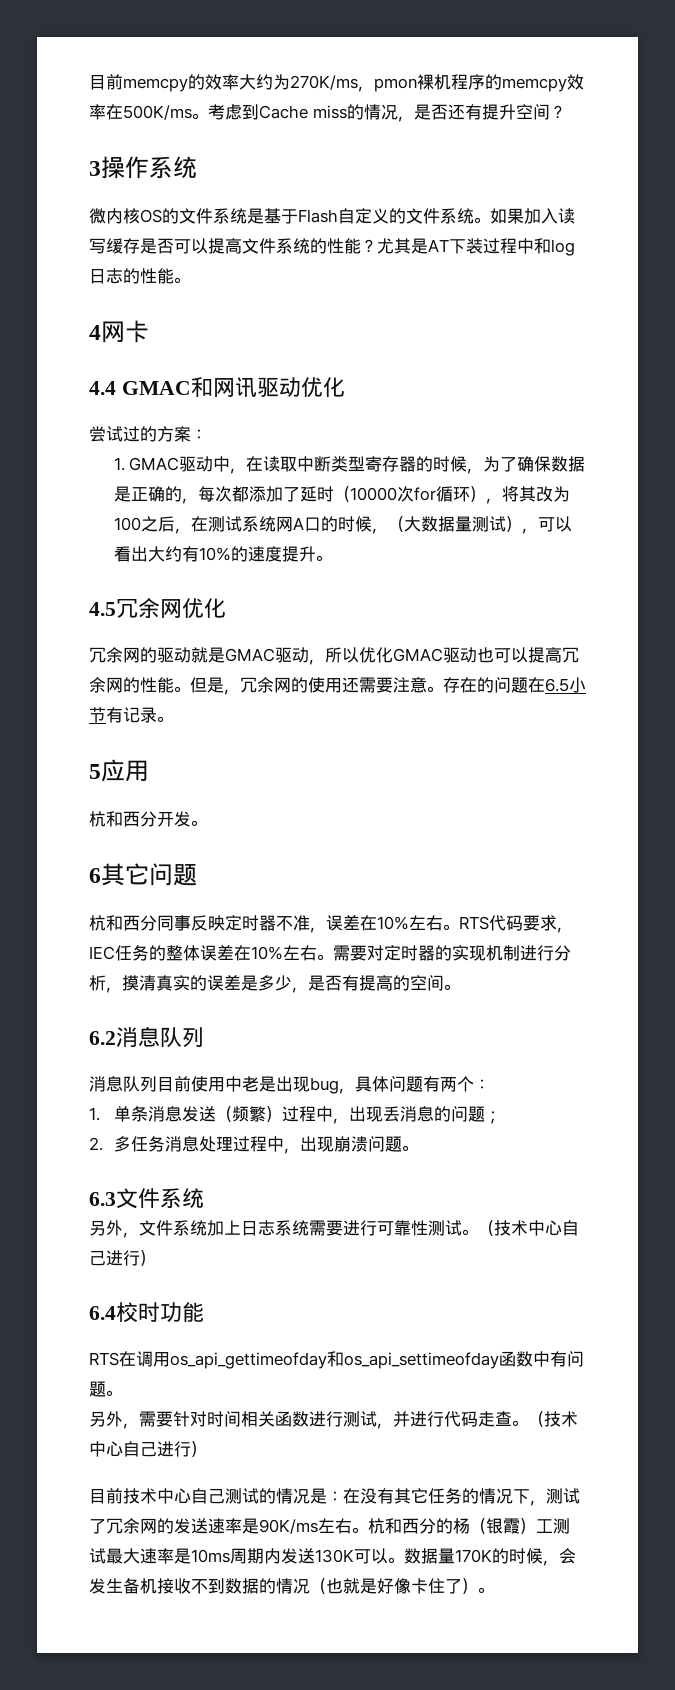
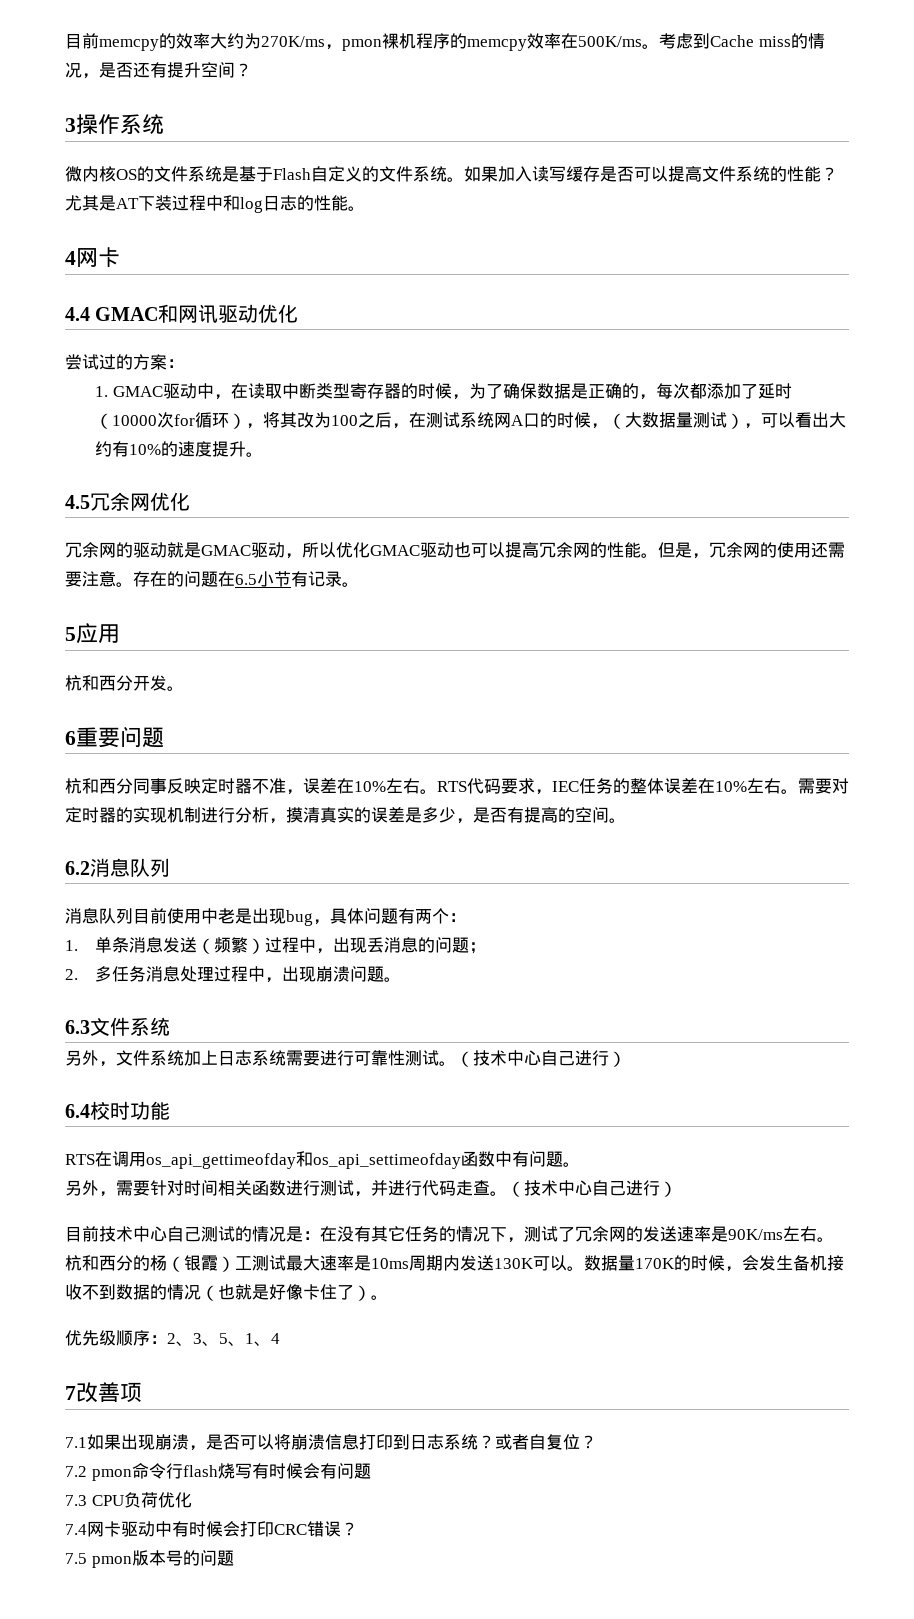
- 6其它问题
+ 6重要问题
+ 优先级顺序：2、3、5、1、4
+ 7改善项
+ 7.1如果出现崩溃，是否可以将崩溃信息打印到日志系统？或者自复位？
+ 7.2 pmon命令行flash烧写有时候会有问题
+ 7.3 CPU负荷优化
+ 7.4网卡驱动中有时候会打印CRC错误？
+ 7.5 pmon版本号的问题

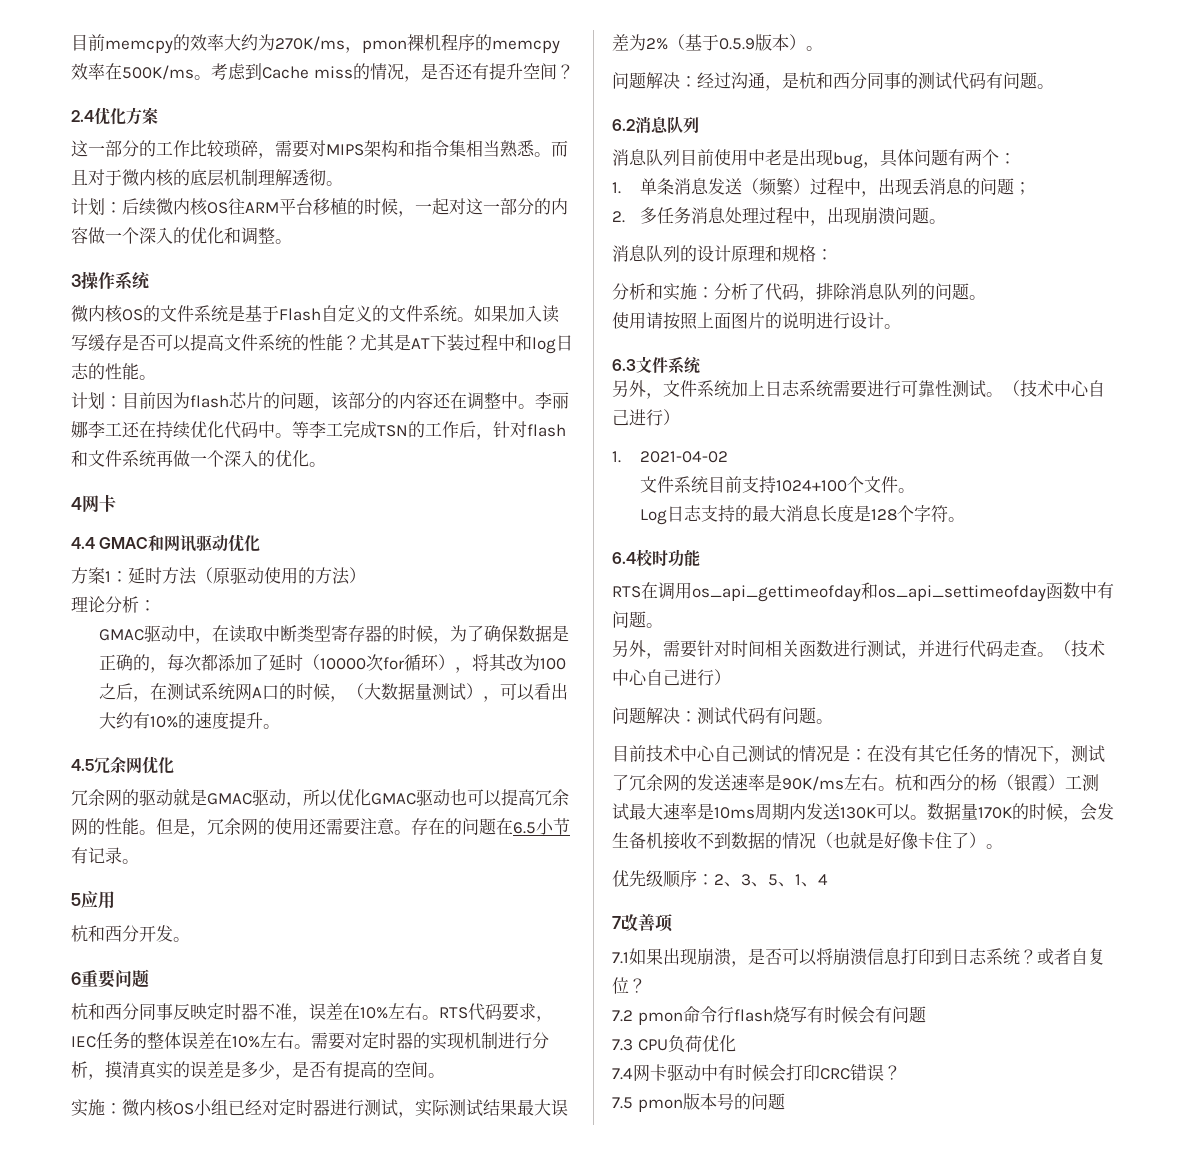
+ 2.4优化方案
+ 这一部分的工作比较琐碎，需要对MIPS架构和指令集相当熟悉。而且对于微内核的底层机制理解透彻。
+ 计划：后续微内核OS往ARM平台移植的时候，一起对这一部分的内容做一个深入的优化和调整。
+ 计划：目前因为flash芯片的问题，该部分的内容还在调整中。李丽娜李工还在持续优化代码中。等李工完成TSN的工作后，针对flash和文件系统再做一个深入的优化。
- 尝试过的方案：
- 1. GMAC驱动中，在读取中断类型寄存器的时候，为了确保数据是正确的，每次都添加了延时（10000次for循环），将其改为100之后，在测试系统网A口的时候，（大数据量测试），可以看出大约有10%的速度提升。
+ 方案1：延时方法（原驱动使用的方法）
+ 理论分析：
+ GMAC驱动中，在读取中断类型寄存器的时候，为了确保数据是正确的，每次都添加了延时（10000次for循环），将其改为100之后，在测试系统网A口的时候，（大数据量测试），可以看出大约有10%的速度提升。
+ 实施：微内核OS小组已经对定时器进行测试，实际测试结果最大误差为2%（基于0.5.9版本）。
+ 问题解决：经过沟通，是杭和西分同事的测试代码有问题。
+ 消息队列的设计原理和规格：
+ 分析和实施：分析了代码，排除消息队列的问题。
+ 使用请按照上面图片的说明进行设计。
+ 1. 2021-04-02
+ 文件系统目前支持1024+100个文件。
+ Log日志支持的最大消息长度是128个字符。
+ 问题解决：测试代码有问题。

